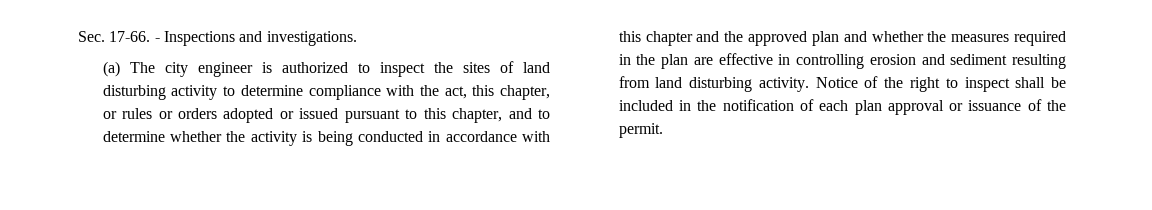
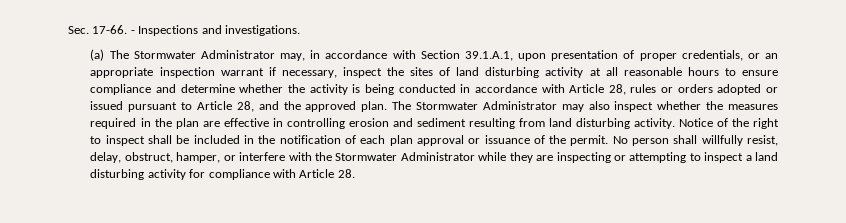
- (a) The city engineer is authorized to inspect the sites of land disturbing activity to determine compliance with the act, this chapter, or rules or orders adopted or issued pursuant to this chapter, and to determine whether the activity is being conducted in accordance with this chapter and the approved plan and whether the measures required in the plan are effective in controlling erosion and sediment resulting from land disturbing activity.
+ (a) The Stormwater Administrator may, in accordance with Section 39.1.A.1, upon presentation of proper credentials, or an appropriate inspection warrant if necessary, inspect the sites of land disturbing activity at all reasonable hours to ensure compliance and determine whether the activity is being conducted in accordance with Article 28, rules or orders adopted or issued pursuant to Article 28, and the approved plan. The Stormwater Administrator may also inspect whether the measures required in the plan are effective in controlling erosion and sediment resulting from land disturbing activity.
+ No person shall willfully resist, delay, obstruct, hamper, or interfere with the Stormwater Administrator while they are inspecting or attempting to inspect a land disturbing activity for compliance with Article 28.

